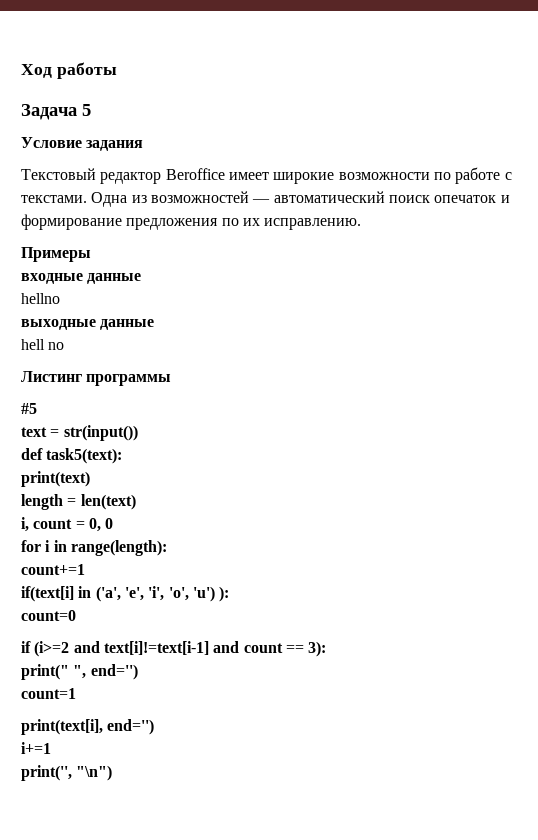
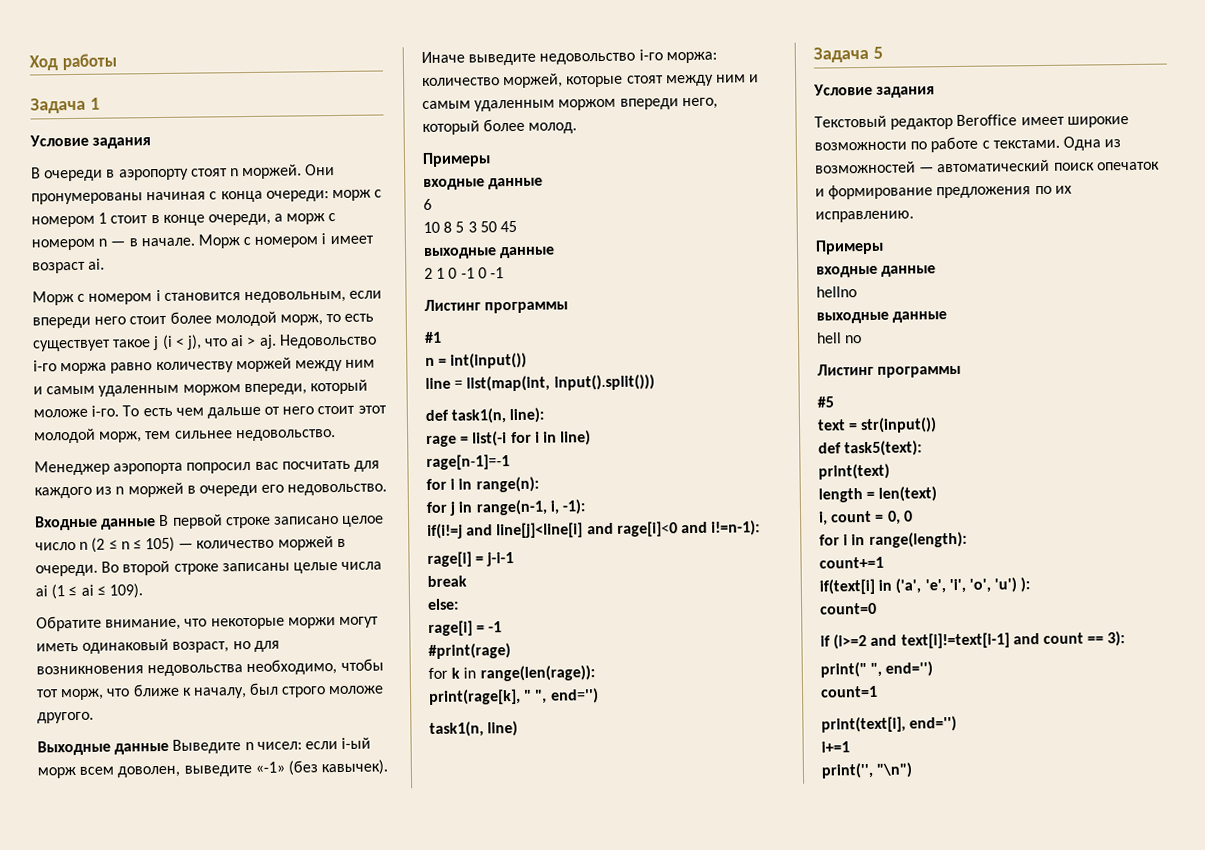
+ Задача 1
+ Условие задания
+ В очереди в аэропорту стоят n моржей. Они пронумерованы начиная с конца очереди: морж с номером 1 стоит в конце очереди, а морж с номером n — в начале. Морж с номером i имеет возраст ai.
+ Морж с номером i становится недовольным, если впереди него стоит более молодой морж, то есть существует такое j (i < j), что ai > aj. Недовольство i-го моржа равно количеству моржей между ним и самым удаленным моржом впереди, который моложе i-го. То есть чем дальше от него стоит этот молодой морж, тем сильнее недовольство.
+ Менеджер аэропорта попросил вас посчитать для каждого из n моржей в очереди его недовольство.
+ Входные данные В первой строке записано целое число n (2 ≤ n ≤ 105) — количество моржей в очереди. Во второй строке записаны целые числа ai (1 ≤ ai ≤ 109).
+ Обратите внимание, что некоторые моржи могут иметь одинаковый возраст, но для возникновения недовольства необходимо, чтобы тот морж, что ближе к началу, был строго моложе другого.
+ Выходные данные Выведите n чисел: если i-ый морж всем доволен, выведите «-1» (без кавычек). Иначе выведите недовольство i-го моржа: количество моржей, которые стоят между ним и самым удаленным моржом впереди него, который более молод.
+ Примеры
+ входные данные
+ 6
+ 10 8 5 3 50 45
+ выходные данные
+ 2 1 0 -1 0 -1
+ Листинг программы
+ #1
+ n = int(input())
+ line = list(map(int, input().split()))
+ def task1(n, line):
+ rage = list(-i for i in line)
+ rage[n-1]=-1
+ for i in range(n):
+ for j in range(n-1, i, -1):
+ if(i!=j and line[j]<line[i] and rage[i]<0 and i!=n-1):
+ rage[i] = j-i-1
+ break
+ else:
+ rage[i] = -1
+ #print(rage)
+ for k in range(len(rage)):
+ print(rage[k], " ", end='')
+ task1(n, line)

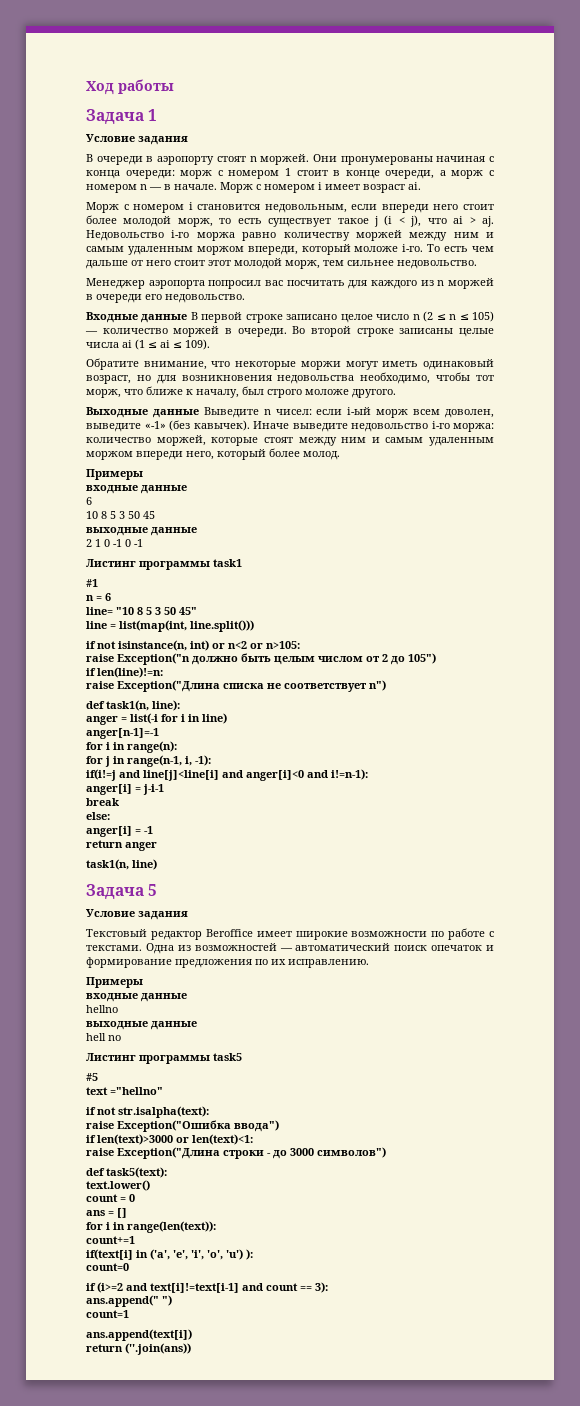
  2 1 0 -1 0 -1
- Листинг программы
+ Листинг программы task1
- n = int(input())
- line = list(map(int, input().split()))
+ n = 6
+ line= "10 8 5 3 50 45"
+ line = list(map(int, line.split()))
+ if not isinstance(n, int) or n<2 or n>105:
+ raise Exception("n должно быть целым числом от 2 до 105")
+ if len(line)!=n:
+ raise Exception("Длина списка не соответствует n")
- rage = list(-i for i in line)
+ anger = list(-i for i in line)
- rage[n-1]=-1
+ anger[n-1]=-1
- if(i!=j and line[j]<line[i] and rage[i]<0 and i!=n-1):
+ if(i!=j and line[j]<line[i] and anger[i]<0 and i!=n-1):
- rage[i] = j-i-1
+ anger[i] = j-i-1
- rage[i] = -1
+ anger[i] = -1
- #print(rage)
- for k in range(len(rage)):
- print(rage[k], " ", end='')
+ return anger
  hell no
- Листинг программы
+ Листинг программы task5
- text = str(input())
+ text ="hellno"
+ if not str.isalpha(text):
+ raise Exception("Ошибка ввода")
+ if len(text)>3000 or len(text)<1:
+ raise Exception("Длина строки - до 3000 символов")
  def task5(text):
- print(text)
- length = len(text)
- i, count = 0, 0
- for i in range(length):
+ text.lower()
+ count = 0
+ ans = []
+ for i in range(len(text)):
- print(" ", end='')
+ ans.append(" ")
  count=1
- print(text[i], end='')
- i+=1
- print('', "\n")
+ ans.append(text[i])
+ return (''.join(ans))

